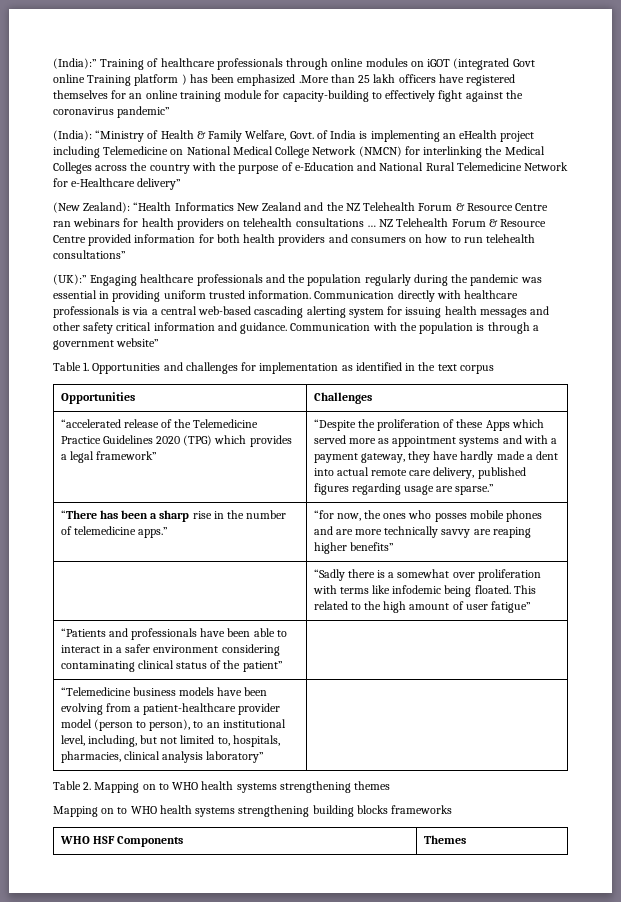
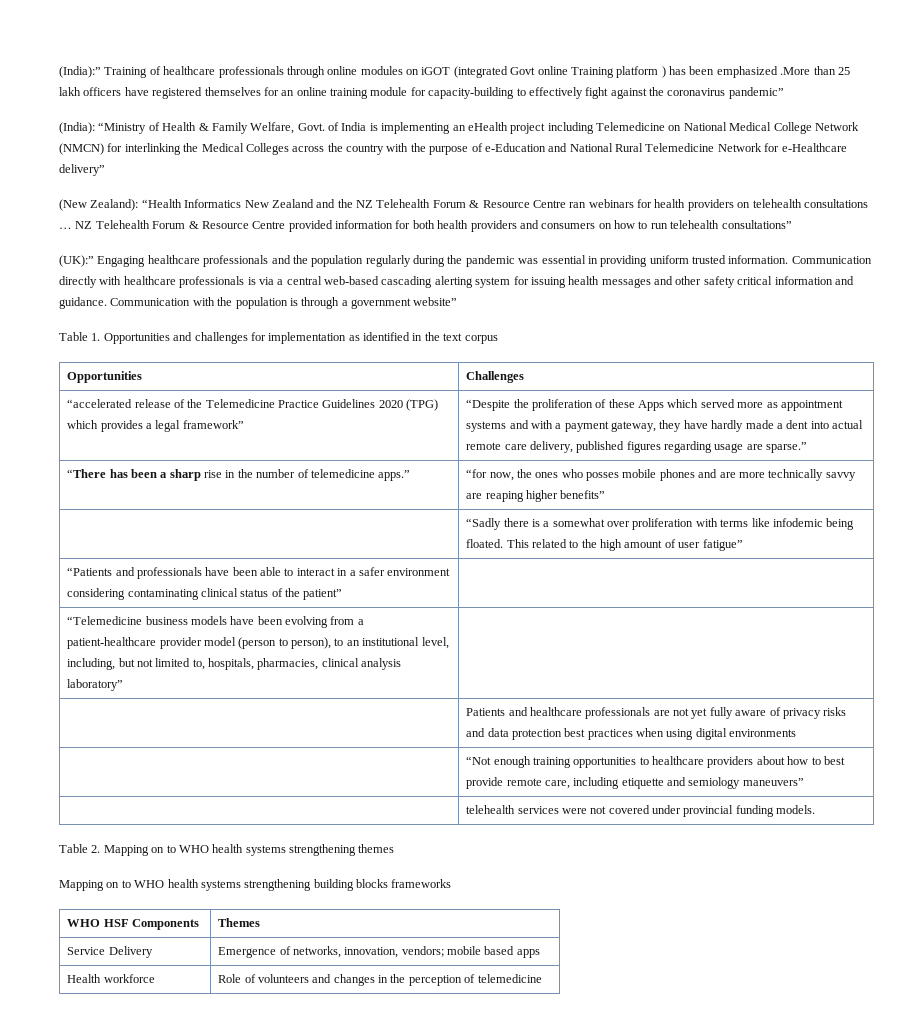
+ | Patients and healthcare professionals are not yet fully aware of privacy risks and data protection best practices when using digital environments
+ | “Not enough training opportunities to healthcare providers about how to best provide remote care, including etiquette and semiology maneuvers”
+ | telehealth services were not covered under provincial funding models.
+ Service Delivery | Emergence of networks, innovation, vendors; mobile based apps
+ Health workforce | Role of volunteers and changes in the perception of telemedicine

